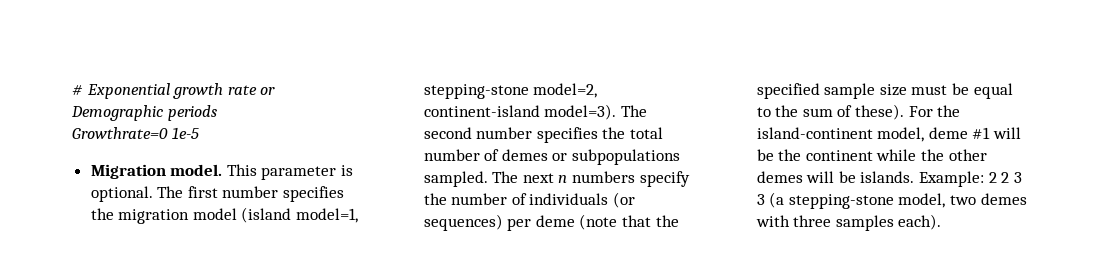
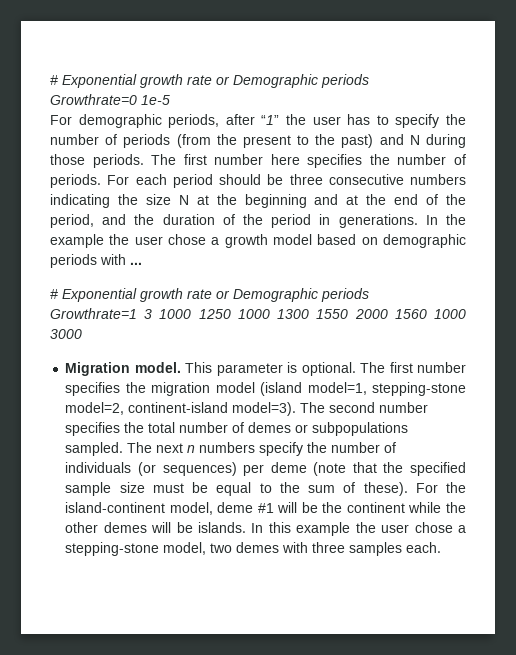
+ For demographic periods, after “1” the user has to specify the number of periods (from the present to the past) and N during those periods. The first number here specifies the number of periods. For each period should be three consecutive numbers indicating the size N at the beginning and at the end of the period, and the duration of the period in generations. In the example the user chose a growth model based on demographic periods with ...
+ # Exponential growth rate or Demographic periods
+ Growthrate=1 3 1000 1250 1000 1300 1550 2000 1560 1000 3000
- Example: 2 2 3 3 (a stepping-stone model, two demes with three samples each).
+ In this example the user chose a stepping-stone model, two demes with three samples each.

